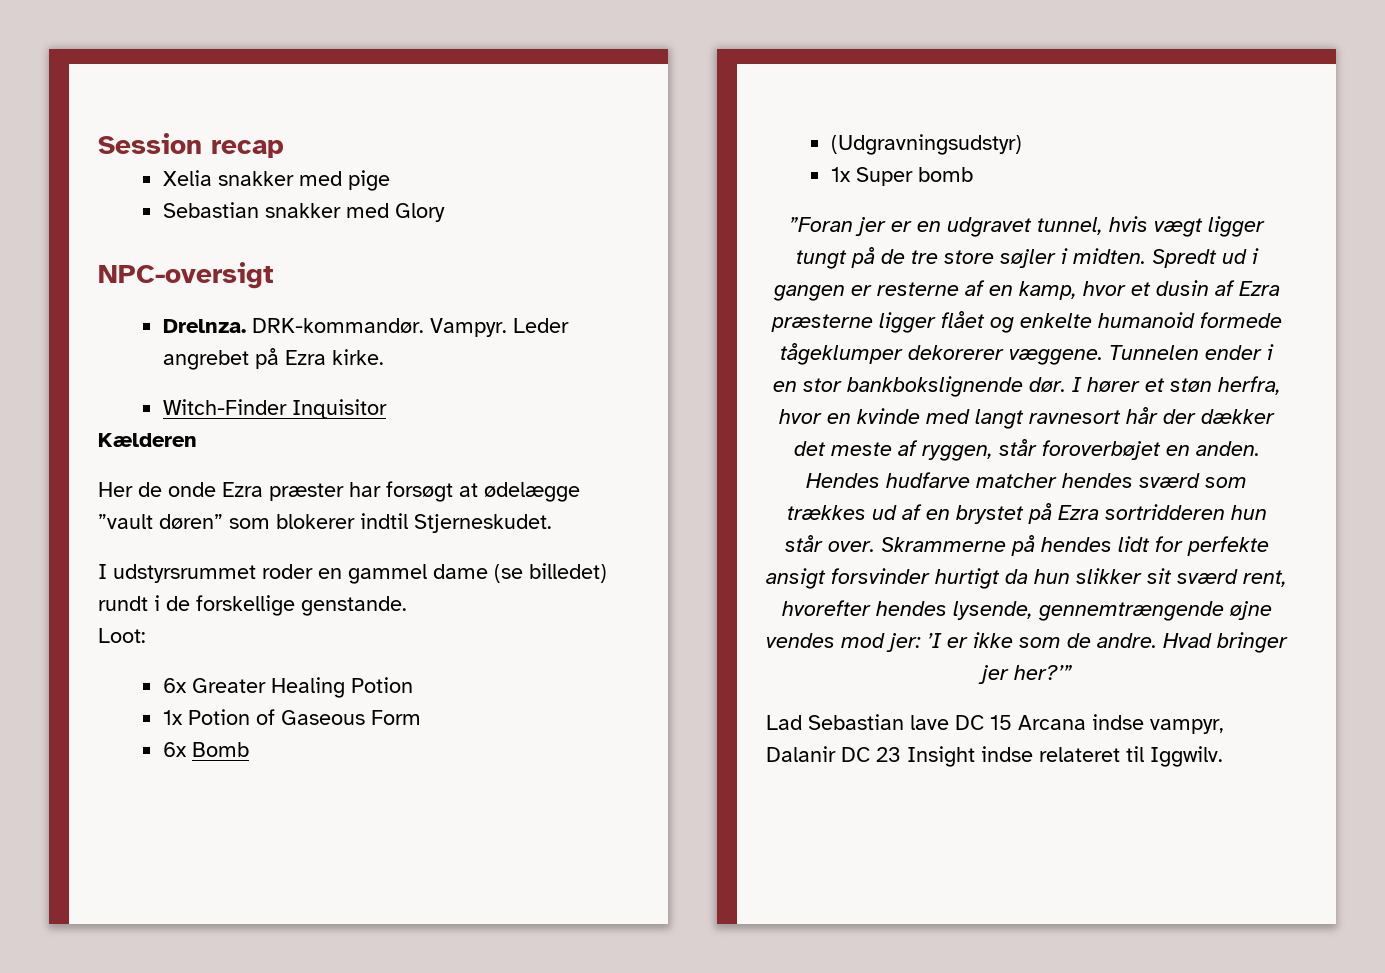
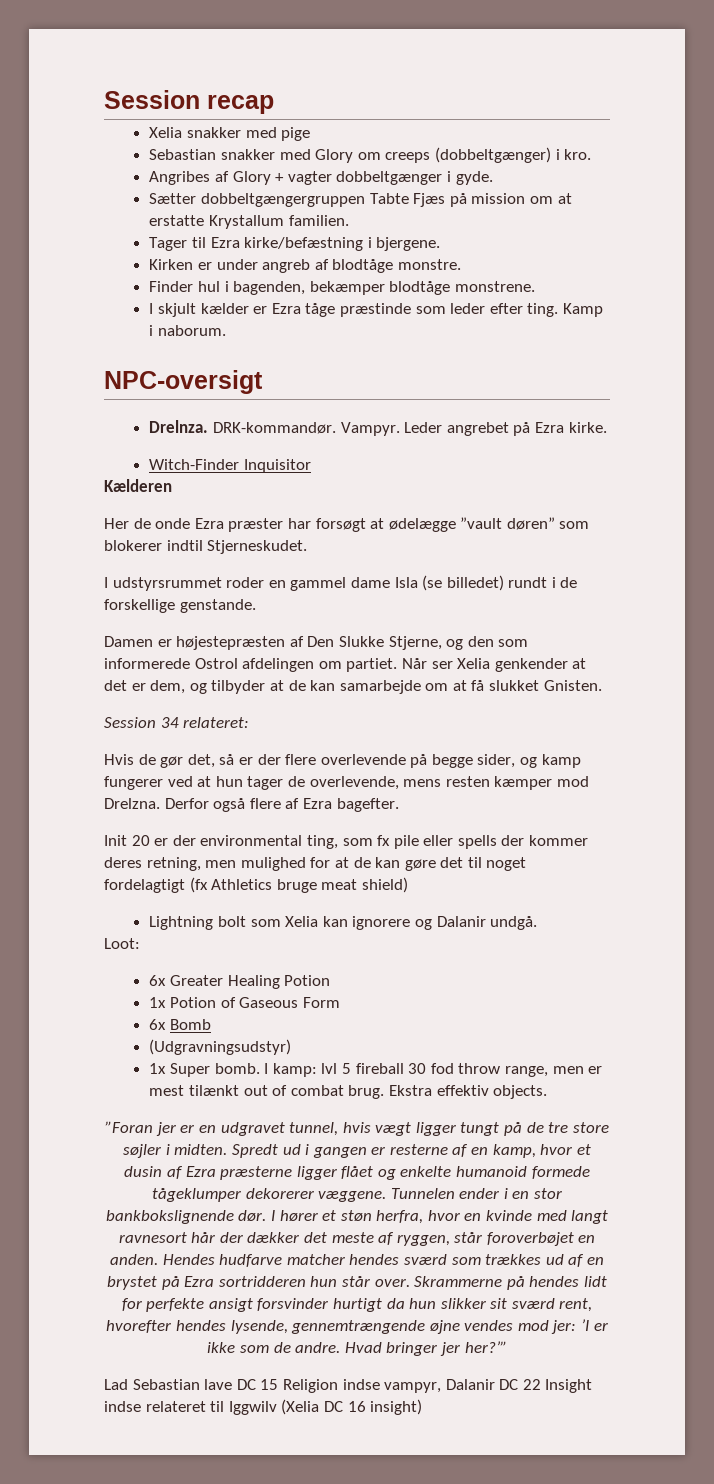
- Sebastian snakker med Glory
+ Sebastian snakker med Glory om creeps (dobbeltgænger) i kro.
+ Angribes af Glory + vagter dobbeltgænger i gyde.
+ Sætter dobbeltgængergruppen Tabte Fjæs på mission om at erstatte Krystallum familien.
+ Tager til Ezra kirke/befæstning i bjergene.
+ Kirken er under angreb af blodtåge monstre.
+ Finder hul i bagenden, bekæmper blodtåge monstrene.
+ I skjult kælder er Ezra tåge præstinde som leder efter ting. Kamp i naborum.
- I udstyrsrummet roder en gammel dame (se billedet) rundt i de forskellige genstande.
+ I udstyrsrummet roder en gammel dame Isla (se billedet) rundt i de forskellige genstande.
+ Damen er højestepræsten af Den Slukke Stjerne, og den som informerede Ostrol afdelingen om partiet. Når ser Xelia genkender at det er dem, og tilbyder at de kan samarbejde om at få slukket Gnisten.
+ Session 34 relateret:
+ Hvis de gør det, så er der flere overlevende på begge sider, og kamp fungerer ved at hun tager de overlevende, mens resten kæmper mod Drelzna. Derfor også flere af Ezra bagefter.
+ Init 20 er der environmental ting, som fx pile eller spells der kommer deres retning, men mulighed for at de kan gøre det til noget fordelagtigt (fx Athletics bruge meat shield)
+ Lightning bolt som Xelia kan ignorere og Dalanir undgå.
- 1x Super bomb
+ 1x Super bomb. I kamp: lvl 5 fireball 30 fod throw range, men er mest tilænkt out of combat brug. Ekstra effektiv objects.
- Lad Sebastian lave DC 15 Arcana indse vampyr, Dalanir DC 23 Insight indse relateret til Iggwilv.
+ Lad Sebastian lave DC 15 Religion indse vampyr, Dalanir DC 22 Insight indse relateret til Iggwilv (Xelia DC 16 insight)

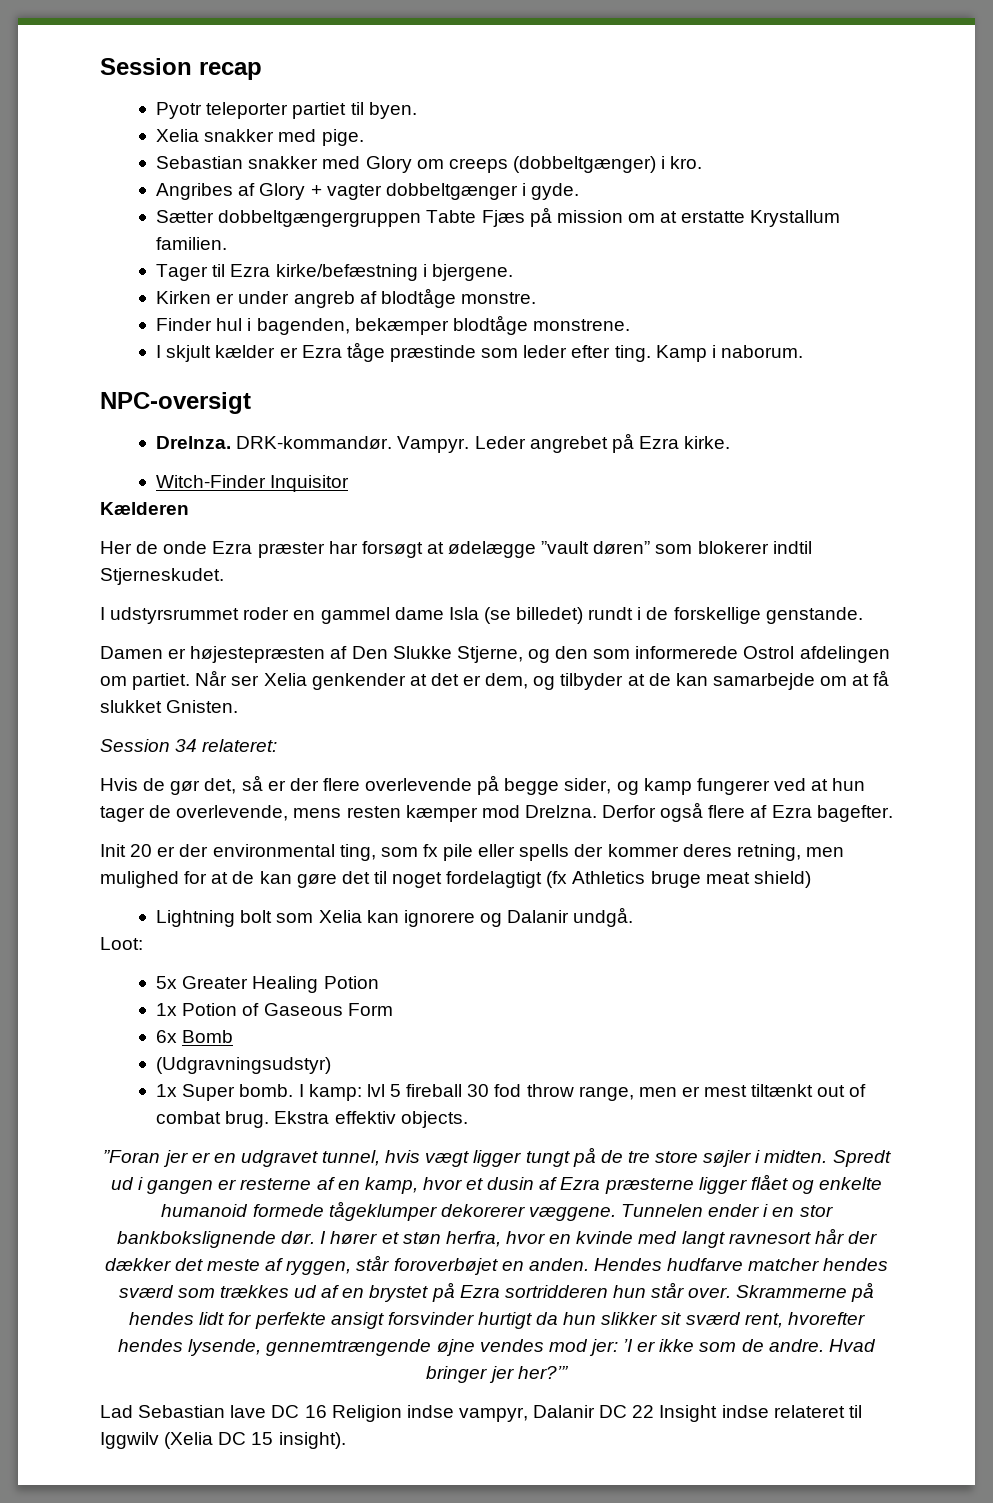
+ Pyotr teleporter partiet til byen.
- Xelia snakker med pige
+ Xelia snakker med pige.
- 6x Greater Healing Potion
+ 5x Greater Healing Potion
- I kamp: lvl 5 fireball 30 fod throw range, men er mest tilænkt out of combat brug.
+ I kamp: lvl 5 fireball 30 fod throw range, men er mest tiltænkt out of combat brug.
- Lad Sebastian lave DC 15 Religion indse vampyr, Dalanir DC 22 Insight indse relateret til Iggwilv (Xelia DC 16 insight)
+ Lad Sebastian lave DC 16 Religion indse vampyr, Dalanir DC 22 Insight indse relateret til Iggwilv (Xelia DC 15 insight).

